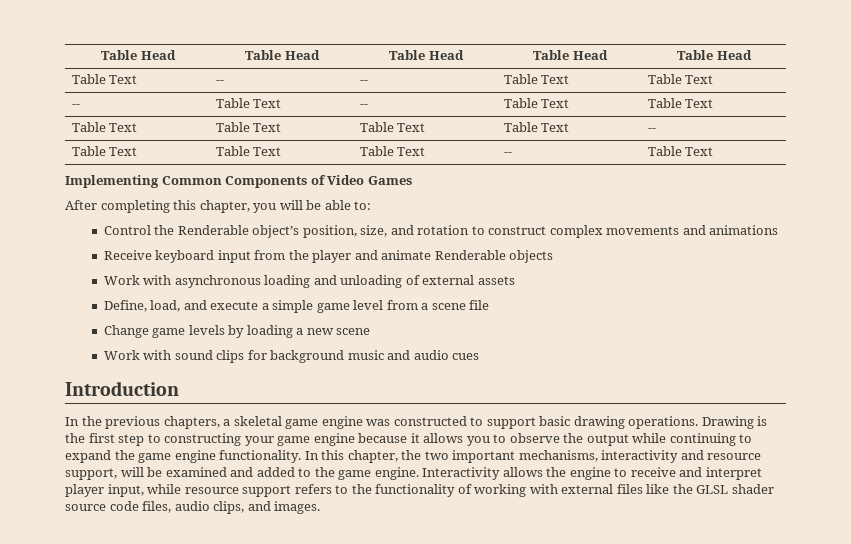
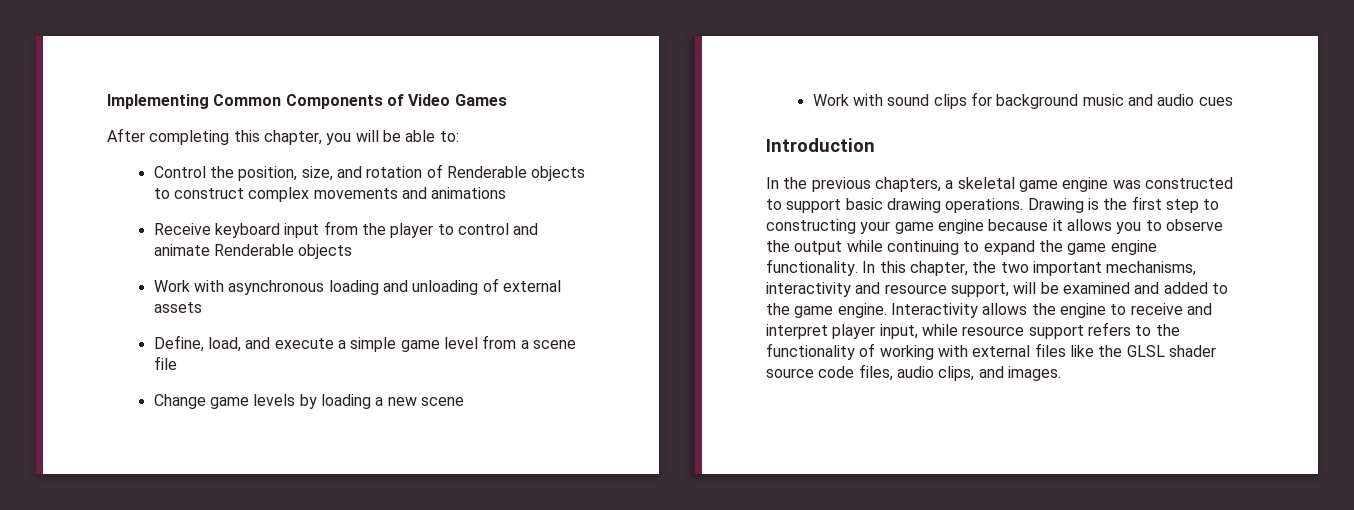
- Table Head | Table Head | Table Head | Table Head | Table Head
- Table Text | -- | -- | Table Text | Table Text
- -- | Table Text | -- | Table Text | Table Text
- Table Text | Table Text | Table Text | Table Text | --
- Table Text | Table Text | Table Text | -- | Table Text
- Control the Renderable object’s position, size, and rotation to construct complex movements and animations
+ Control the position, size, and rotation of Renderable objects to construct complex movements and animations
- Receive keyboard input from the player and animate Renderable objects
+ Receive keyboard input from the player to control and animate Renderable objects

